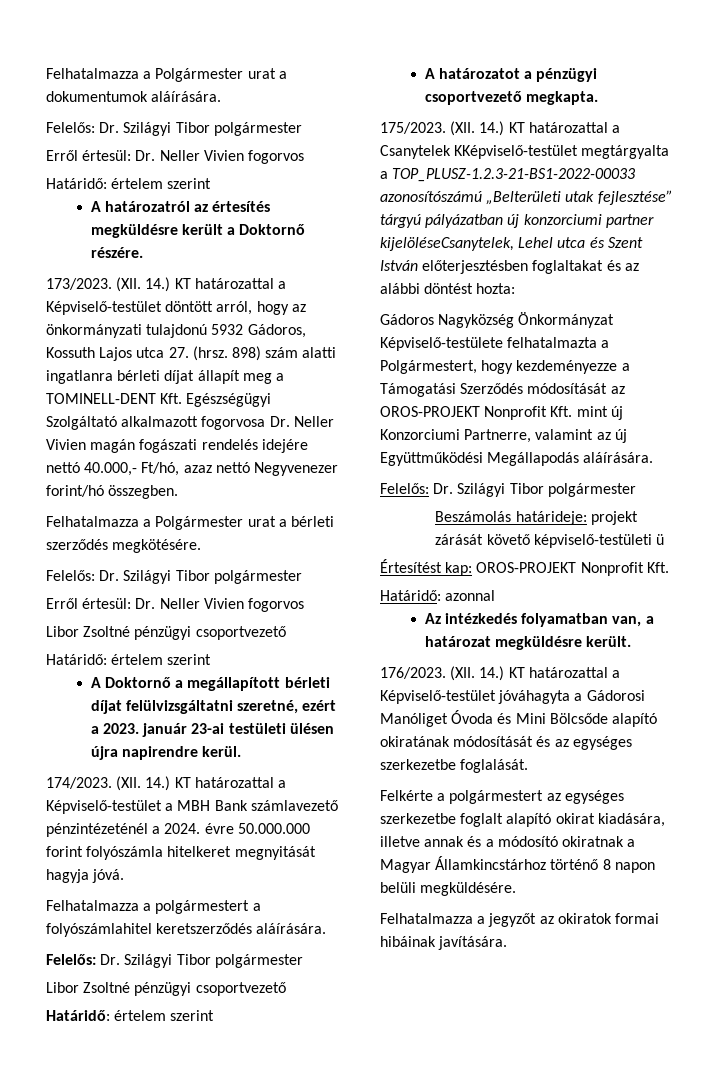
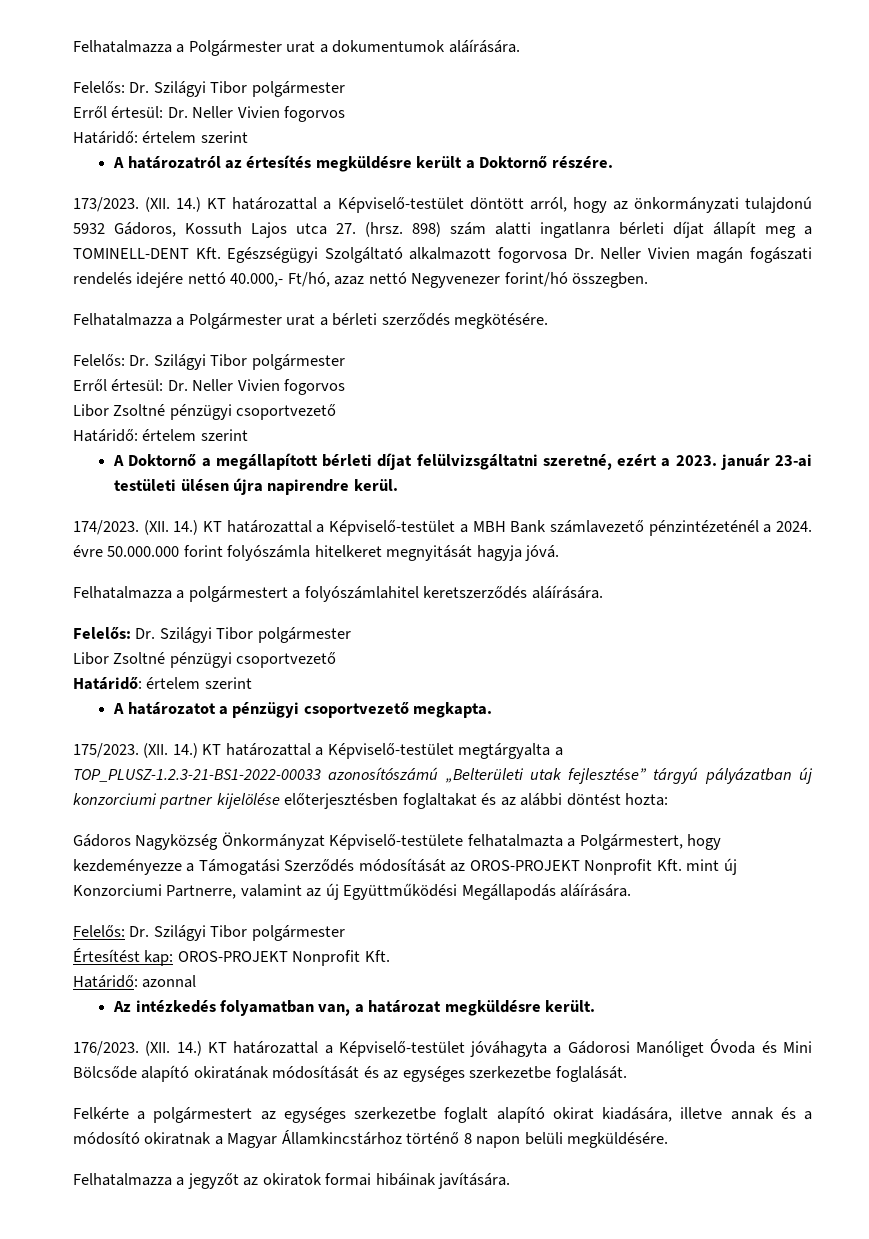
- (XII. 14.) KT határozattal a Csanytelek KKépviselő-testület megtárgyalta a TOP_PLUSZ-1.2.3-21-BS1-2022-00033 azonosítószámú „Belterületi utak fejlesztése” tárgyú pályázatban új konzorciumi partner kijelöléseCsanytelek, Lehel utca és Szent István előterjesztésben foglaltakat és az alábbi döntést hozta:
+ (XII. 14.) KT határozattal a Képviselő-testület megtárgyalta a TOP_PLUSZ-1.2.3-21-BS1-2022-00033 azonosítószámú „Belterületi utak fejlesztése” tárgyú pályázatban új konzorciumi partner kijelölése előterjesztésben foglaltakat és az alábbi döntést hozta:
- Beszámolás határideje: projekt zárását követő képviselő-testületi ü

